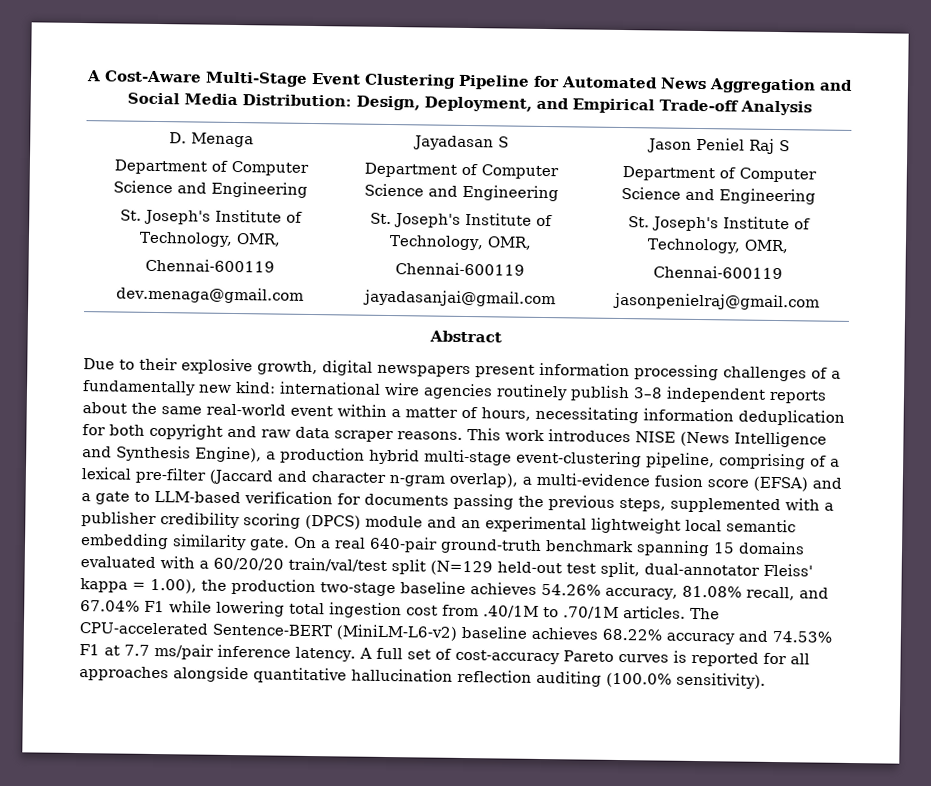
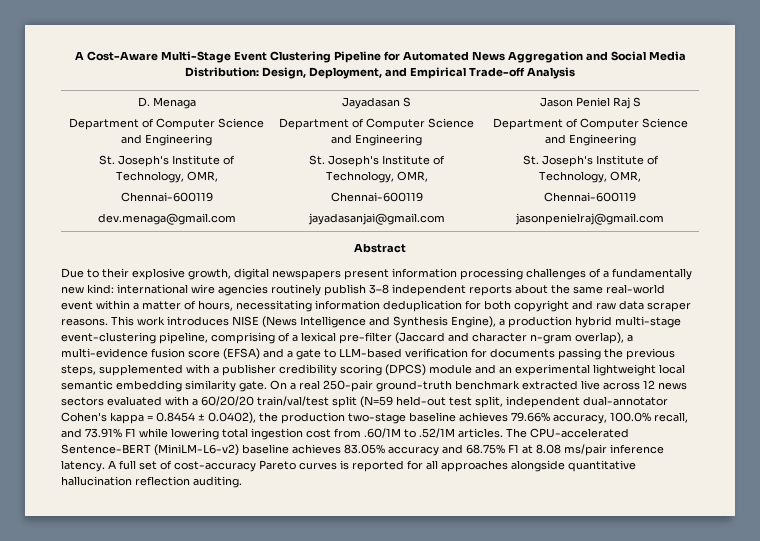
- On a real 640-pair ground-truth benchmark spanning 15 domains evaluated with a 60/20/20 train/val/test split (N=129 held-out test split, dual-annotator Fleiss' kappa = 1.00), the production two-stage baseline achieves 54.26% accuracy, 81.08% recall, and 67.04% F1 while lowering total ingestion cost from .40/1M to .70/1M articles.
+ On a real 250-pair ground-truth benchmark extracted live across 12 news sectors evaluated with a 60/20/20 train/val/test split (N=59 held-out test split, independent dual-annotator Cohen's kappa = 0.8454 ± 0.0402), the production two-stage baseline achieves 79.66% accuracy, 100.0% recall, and 73.91% F1 while lowering total ingestion cost from .60/1M to .52/1M articles.
- The CPU-accelerated Sentence-BERT (MiniLM-L6-v2) baseline achieves 68.22% accuracy and 74.53% F1 at 7.7 ms/pair inference latency.
+ The CPU-accelerated Sentence-BERT (MiniLM-L6-v2) baseline achieves 83.05% accuracy and 68.75% F1 at 8.08 ms/pair inference latency.
- A full set of cost-accuracy Pareto curves is reported for all approaches alongside quantitative hallucination reflection auditing (100.0% sensitivity).
+ A full set of cost-accuracy Pareto curves is reported for all approaches alongside quantitative hallucination reflection auditing.

